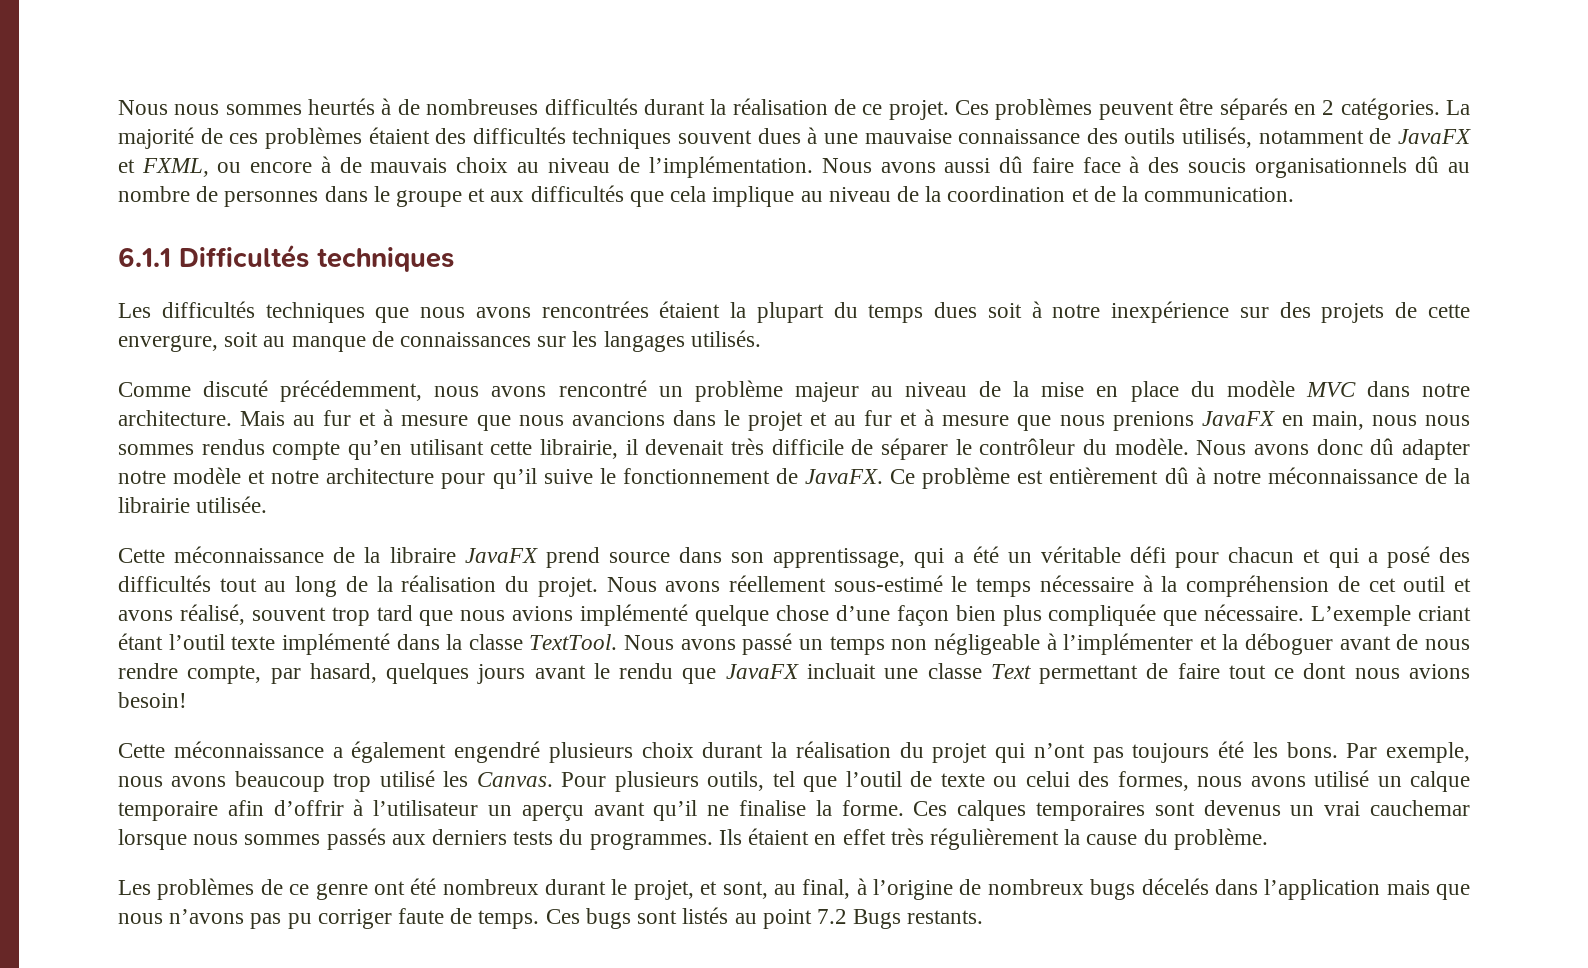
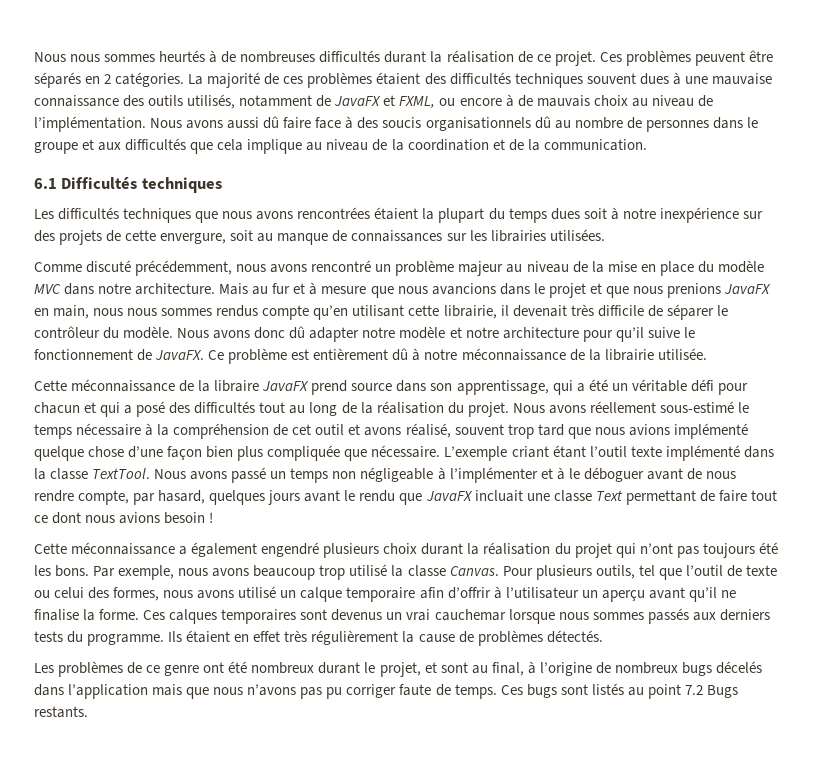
- 6.1.1 Difficultés techniques
+ 6.1 Difficultés techniques
- Les difficultés techniques que nous avons rencontrées étaient la plupart du temps dues soit à notre inexpérience sur des projets de cette envergure, soit au manque de connaissances sur les langages utilisés.
+ Les difficultés techniques que nous avons rencontrées étaient la plupart du temps dues soit à notre inexpérience sur des projets de cette envergure, soit au manque de connaissances sur les librairies utilisées.
- Mais au fur et à mesure que nous avancions dans le projet et au fur et à mesure que nous prenions JavaFX en main, nous nous sommes rendus compte qu’en utilisant cette librairie, il devenait très difficile de séparer le contrôleur du modèle.
+ Mais au fur et à mesure que nous avancions dans le projet et que nous prenions JavaFX en main, nous nous sommes rendus compte qu’en utilisant cette librairie, il devenait très difficile de séparer le contrôleur du modèle.
- Nous avons passé un temps non négligeable à l’implémenter et la déboguer avant de nous rendre compte, par hasard, quelques jours avant le rendu que JavaFX incluait une classe Text permettant de faire tout ce dont nous avions besoin!
+ Nous avons passé un temps non négligeable à l’implémenter et à le déboguer avant de nous rendre compte, par hasard, quelques jours avant le rendu que JavaFX incluait une classe Text permettant de faire tout ce dont nous avions besoin !
- Par exemple, nous avons beaucoup trop utilisé les Canvas.
+ Par exemple, nous avons beaucoup trop utilisé la classe Canvas.
- Ces calques temporaires sont devenus un vrai cauchemar lorsque nous sommes passés aux derniers tests du programmes.
+ Ces calques temporaires sont devenus un vrai cauchemar lorsque nous sommes passés aux derniers tests du programme.
- Ils étaient en effet très régulièrement la cause du problème.
+ Ils étaient en effet très régulièrement la cause de problèmes détectés.
- Les problèmes de ce genre ont été nombreux durant le projet, et sont, au final, à l’origine de nombreux bugs décelés dans l’application mais que nous n’avons pas pu corriger faute de temps.
+ Les problèmes de ce genre ont été nombreux durant le projet, et sont au final, à l’origine de nombreux bugs décelés dans l’application mais que nous n’avons pas pu corriger faute de temps.

